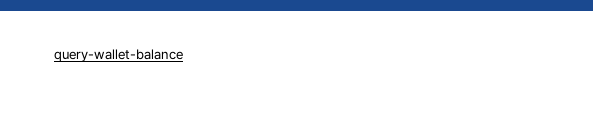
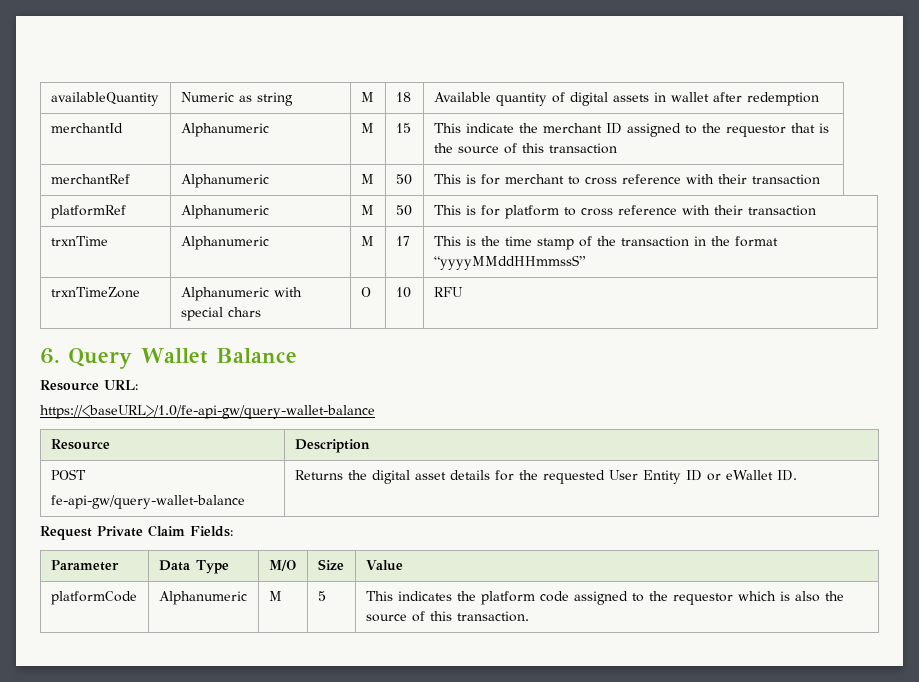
- query-wallet-balance
+ availableQuantity | Numeric as string | M | 18 | Available quantity of digital assets in wallet after redemption
+ merchantId | Alphanumeric | M | 15 | This indicate the merchant ID assigned to the requestor that is the source of this transaction
+ merchantRef | Alphanumeric | M | 50 | This is for merchant to cross reference with their transaction
+ platformRef | Alphanumeric | M | 50 | This is for platform to cross reference with their transaction
+ trxnTime | Alphanumeric | M | 17 | This is the time stamp of the transaction in the format “yyyyMMddHHmmssS”
+ trxnTimeZone | Alphanumeric with special chars | O | 10 | RFU
+ 6. Query Wallet Balance
+ Resource URL:
+ https://<baseURL>/1.0/fe-api-gw/query-wallet-balance
+ Resource | Description
+ POST
+ fe-api-gw/query-wallet-balance | Returns the digital asset details for the requested User Entity ID or eWallet ID.
+ Request Private Claim Fields:
+ Parameter | Data Type | M/O | Size | Value
+ platformCode | Alphanumeric | M | 5 | This indicates the platform code assigned to the requestor which is also the source of this transaction.

